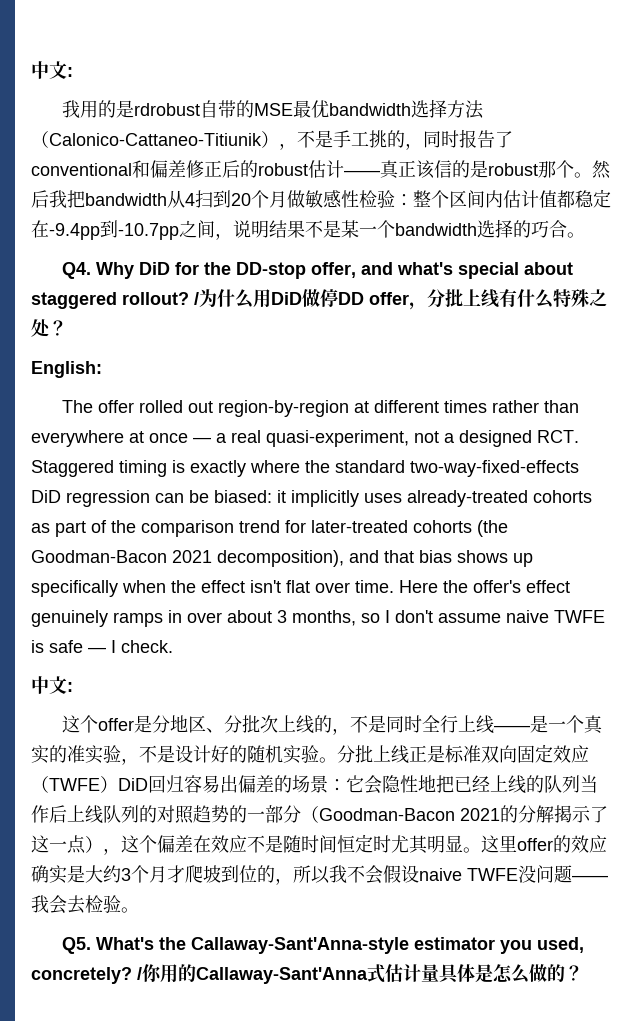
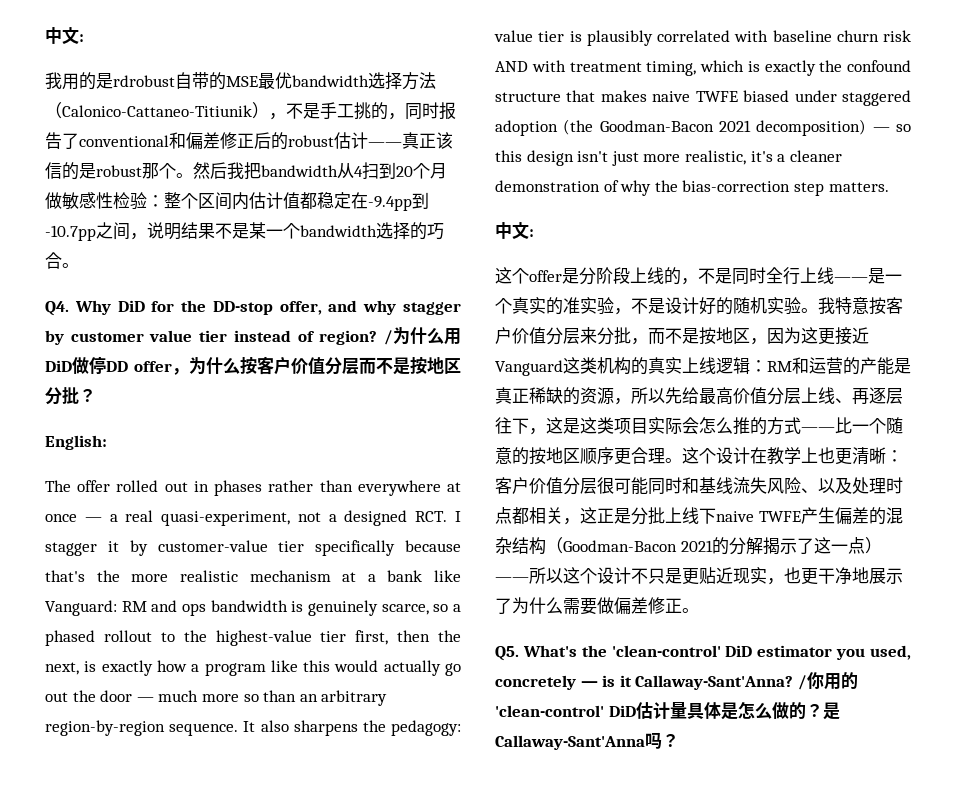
- Q4. Why DiD for the DD-stop offer, and what's special about staggered rollout?
+ Q4. Why DiD for the DD-stop offer, and why stagger by customer value tier instead of region?
- /为什么用DiD做停DD offer，分批上线有什么特殊之处？
+ /为什么用DiD做停DD offer，为什么按客户价值分层而不是按地区分批？
- The offer rolled out region-by-region at different times rather than everywhere at once — a real quasi-experiment, not a designed RCT. Staggered timing is exactly where the standard two-way-fixed-effects DiD regression can be biased: it implicitly uses already-treated cohorts as part of the comparison trend for later-treated cohorts (the Goodman-Bacon 2021 decomposition), and that bias shows up specifically when the effect isn't flat over time. Here the offer's effect genuinely ramps in over about 3 months, so I don't assume naive TWFE is safe — I check.
+ The offer rolled out in phases rather than everywhere at once — a real quasi-experiment, not a designed RCT. I stagger it by customer-value tier specifically because that's the more realistic mechanism at a bank like Vanguard: RM and ops bandwidth is genuinely scarce, so a phased rollout to the highest-value tier first, then the next, is exactly how a program like this would actually go out the door — much more so than an arbitrary region-by-region sequence. It also sharpens the pedagogy: value tier is plausibly correlated with baseline churn risk AND with treatment timing, which is exactly the confound structure that makes naive TWFE biased under staggered adoption (the Goodman-Bacon 2021 decomposition) — so this design isn't just more realistic, it's a cleaner demonstration of why the bias-correction step matters.
- 这个offer是分地区、分批次上线的，不是同时全行上线——是一个真实的准实验，不是设计好的随机实验。
+ 这个offer是分阶段上线的，不是同时全行上线——是一个真实的准实验，不是设计好的随机实验。
- 分批上线正是标准双向固定效应（TWFE）DiD回归容易出偏差的场景：它会隐性地把已经上线的队列当作后上线队列的对照趋势的一部分（Goodman-Bacon 2021的分解揭示了这一点），这个偏差在效应不是随时间恒定时尤其明显。这里offer的效应确实是大约3个月才爬坡到位的，所以我不会假设naive TWFE没问题——我会去检验。
+ 我特意按客户价值分层来分批，而不是按地区，因为这更接近Vanguard这类机构的真实上线逻辑：RM和运营的产能是真正稀缺的资源，所以先给最高价值分层上线、再逐层往下，这是这类项目实际会怎么推的方式——比一个随意的按地区顺序更合理。这个设计在教学上也更清晰：客户价值分层很可能同时和基线流失风险、以及处理时点都相关，这正是分批上线下naive TWFE产生偏差的混杂结构（Goodman-Bacon 2021的分解揭示了这一点）——所以这个设计不只是更贴近现实，也更干净地展示了为什么需要做偏差修正。
- Q5. What's the Callaway-Sant'Anna-style estimator you used, concretely?
+ Q5. What's the 'clean-control' DiD estimator you used, concretely — is it Callaway-Sant'Anna?
- /你用的Callaway-Sant'Anna式估计量具体是怎么做的？
+ /你用的'clean-control' DiD估计量具体是怎么做的？
+ 是Callaway-Sant'Anna吗？

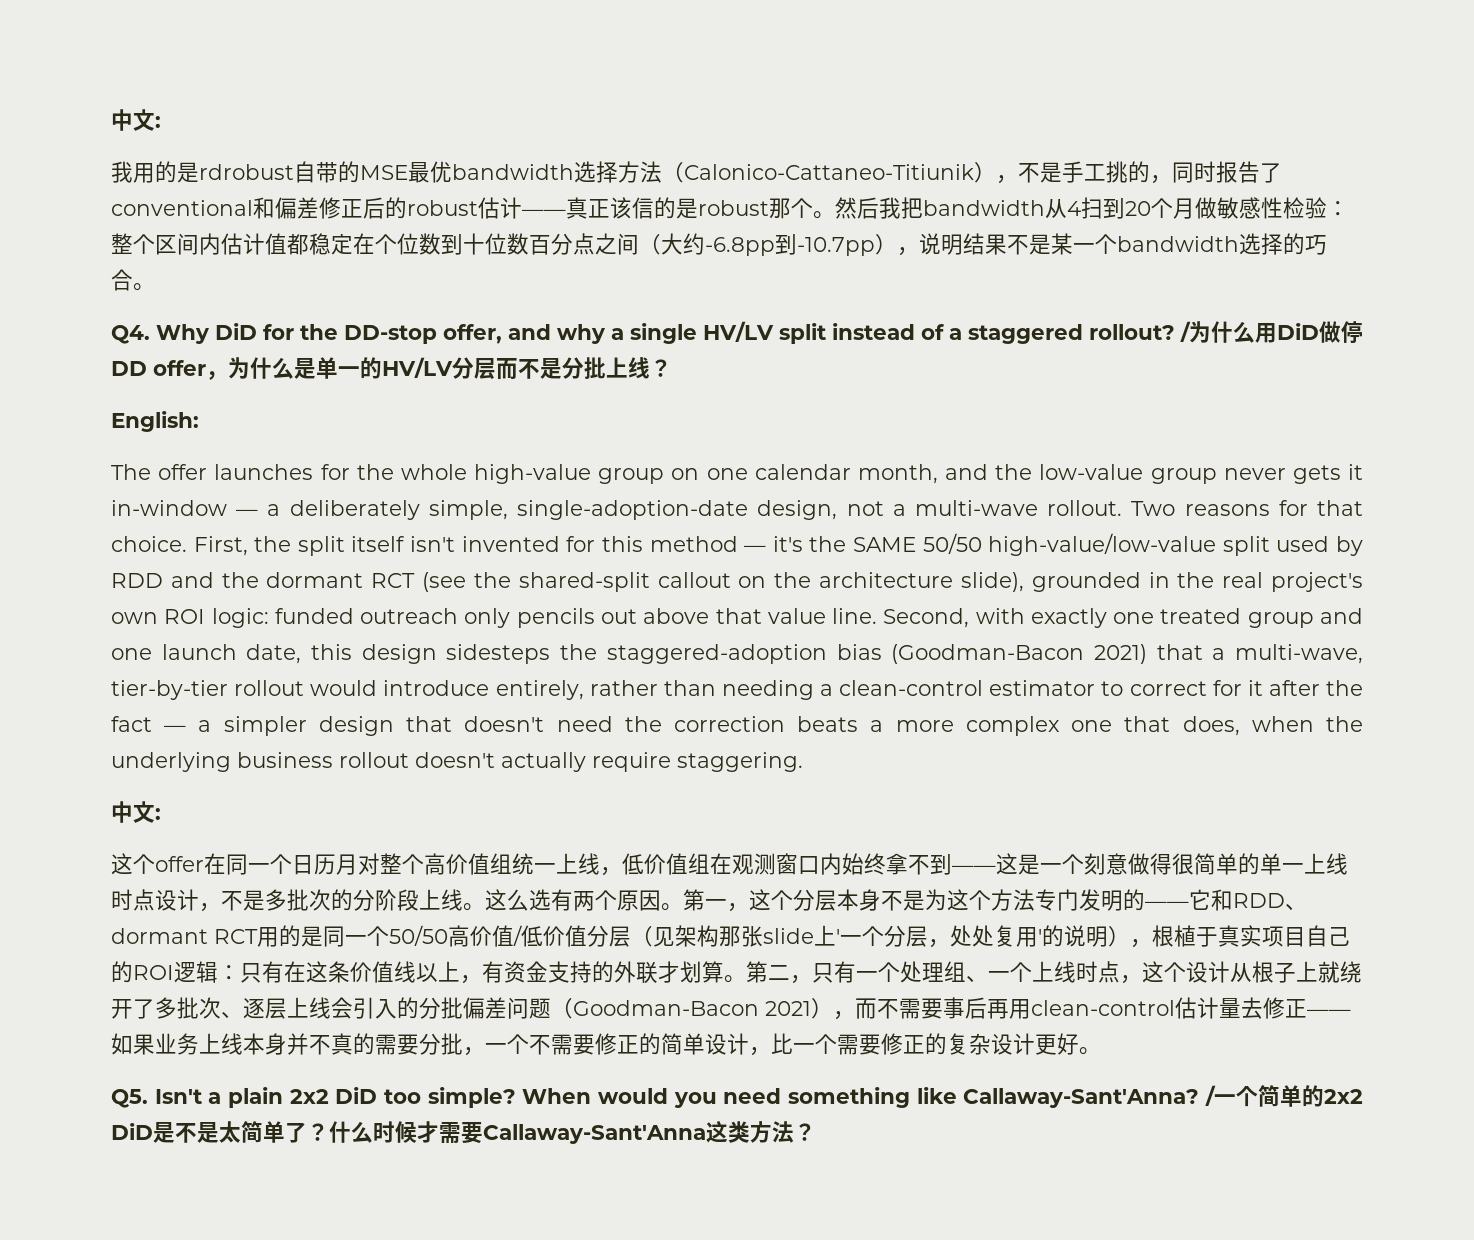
- 然后我把bandwidth从4扫到20个月做敏感性检验：整个区间内估计值都稳定在-9.4pp到-10.7pp之间，说明结果不是某一个bandwidth选择的巧合。
+ 然后我把bandwidth从4扫到20个月做敏感性检验：整个区间内估计值都稳定在个位数到十位数百分点之间（大约-6.8pp到-10.7pp），说明结果不是某一个bandwidth选择的巧合。
- Q4. Why DiD for the DD-stop offer, and why stagger by customer value tier instead of region?
+ Q4. Why DiD for the DD-stop offer, and why a single HV/LV split instead of a staggered rollout?
- /为什么用DiD做停DD offer，为什么按客户价值分层而不是按地区分批？
+ /为什么用DiD做停DD offer，为什么是单一的HV/LV分层而不是分批上线？
  English:
- The offer rolled out in phases rather than everywhere at once — a real quasi-experiment, not a designed RCT. I stagger it by customer-value tier specifically because that's the more realistic mechanism at a bank like Vanguard: RM and ops bandwidth is genuinely scarce, so a phased rollout to the highest-value tier first, then the next, is exactly how a program like this would actually go out the door — much more so than an arbitrary region-by-region sequence. It also sharpens the pedagogy: value tier is plausibly correlated with baseline churn risk AND with treatment timing, which is exactly the confound structure that makes naive TWFE biased under staggered adoption (the Goodman-Bacon 2021 decomposition) — so this design isn't just more realistic, it's a cleaner demonstration of why the bias-correction step matters.
+ The offer launches for the whole high-value group on one calendar month, and the low-value group never gets it in-window — a deliberately simple, single-adoption-date design, not a multi-wave rollout. Two reasons for that choice. First, the split itself isn't invented for this method — it's the SAME 50/50 high-value/low-value split used by RDD and the dormant RCT (see the shared-split callout on the architecture slide), grounded in the real project's own ROI logic: funded outreach only pencils out above that value line. Second, with exactly one treated group and one launch date, this design sidesteps the staggered-adoption bias (Goodman-Bacon 2021) that a multi-wave, tier-by-tier rollout would introduce entirely, rather than needing a clean-control estimator to correct for it after the fact — a simpler design that doesn't need the correction beats a more complex one that does, when the underlying business rollout doesn't actually require staggering.
  中文:
- 这个offer是分阶段上线的，不是同时全行上线——是一个真实的准实验，不是设计好的随机实验。我特意按客户价值分层来分批，而不是按地区，因为这更接近Vanguard这类机构的真实上线逻辑：RM和运营的产能是真正稀缺的资源，所以先给最高价值分层上线、再逐层往下，这是这类项目实际会怎么推的方式——比一个随意的按地区顺序更合理。这个设计在教学上也更清晰：客户价值分层很可能同时和基线流失风险、以及处理时点都相关，这正是分批上线下naive TWFE产生偏差的混杂结构（Goodman-Bacon 2021的分解揭示了这一点）——所以这个设计不只是更贴近现实，也更干净地展示了为什么需要做偏差修正。
- Q5. What's the 'clean-control' DiD estimator you used, concretely — is it Callaway-Sant'Anna? /你用的'clean-control' DiD估计量具体是怎么做的？是Callaway-Sant'Anna吗？
+ 这个offer在同一个日历月对整个高价值组统一上线，低价值组在观测窗口内始终拿不到——这是一个刻意做得很简单的单一上线时点设计，不是多批次的分阶段上线。这么选有两个原因。第一，这个分层本身不是为这个方法专门发明的——它和RDD、dormant RCT用的是同一个50/50高价值/低价值分层（见架构那张slide上'一个分层，处处复用'的说明），根植于真实项目自己的ROI逻辑：只有在这条价值线以上，有资金支持的外联才划算。第二，只有一个处理组、一个上线时点，这个设计从根子上就绕开了多批次、逐层上线会引入的分批偏差问题（Goodman-Bacon 2021），而不需要事后再用clean-control估计量去修正——如果业务上线本身并不真的需要分批，一个不需要修正的简单设计，比一个需要修正的复杂设计更好。
+ Q5. Isn't a plain 2x2 DiD too simple? When would you need something like Callaway-Sant'Anna? /一个简单的2x2 DiD是不是太简单了？什么时候才需要Callaway-Sant'Anna这类方法？

